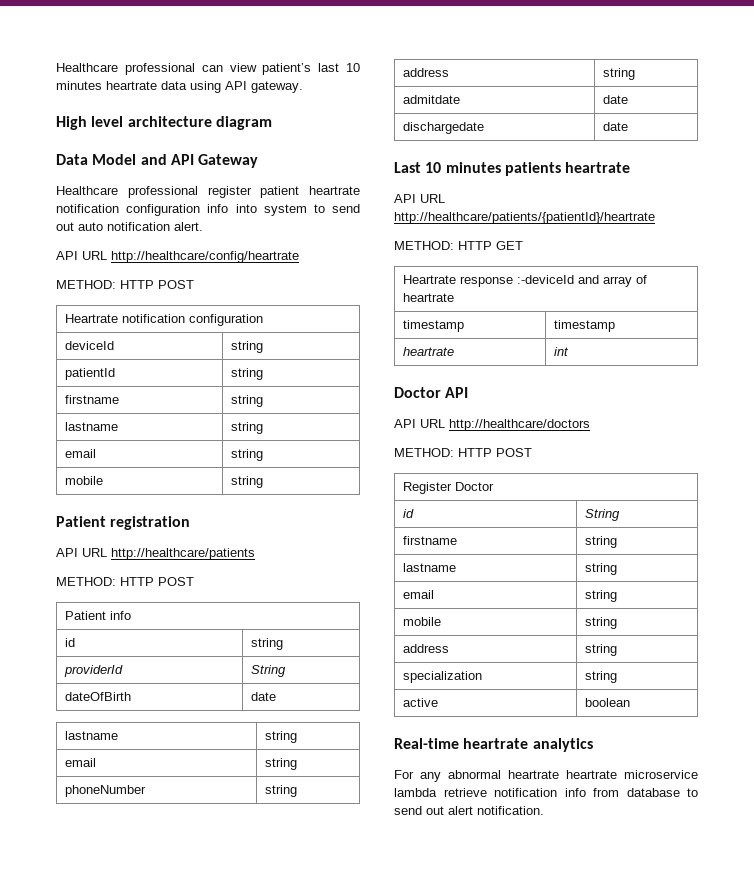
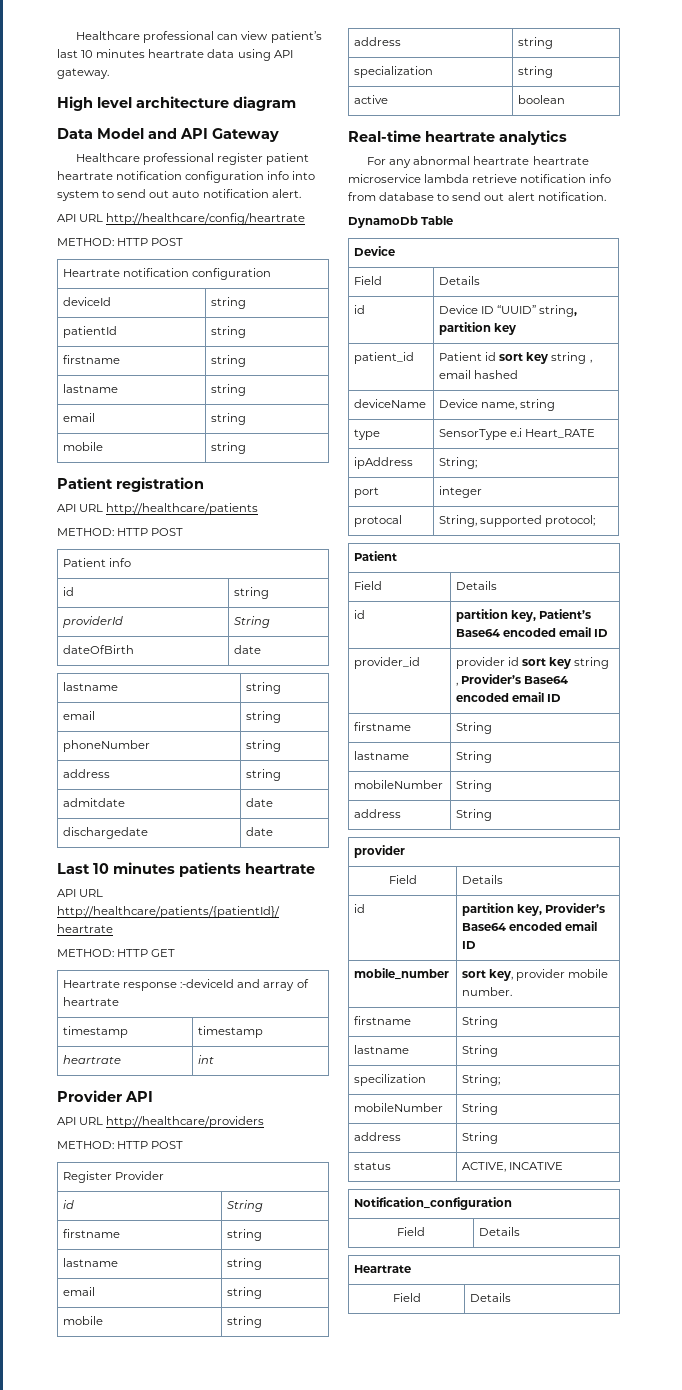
- Doctor API
+ Provider API
- API URL http://healthcare/doctors
+ API URL http://healthcare/providers
- Register Doctor
+ Register Provider
+ DynamoDb Table
+ Device
+ Field | Details
+ id | Device ID “UUID” string, partition key
+ patient_id | Patient id sort key string , email hashed
+ deviceName | Device name, string
+ type | SensorType e.i Heart_RATE
+ ipAddress | String;
+ port | integer
+ protocal | String, supported protocol;
+ Patient
+ Field | Details
+ id | partition key, Patient’s Base64 encoded email ID
+ provider_id | provider id sort key string , Provider’s Base64 encoded email ID
+ firstname | String
+ lastname | String
+ mobileNumber | String
+ address | String
+ provider
+ Field | Details
+ id | partition key, Provider’s Base64 encoded email ID
+ mobile_number | sort key, provider mobile number.
+ firstname | String
+ lastname | String
+ specilization | String;
+ mobileNumber | String
+ address | String
+ status | ACTIVE, INCATIVE
+ Notification_configuration
+ Field | Details
+ Heartrate
+ Field | Details

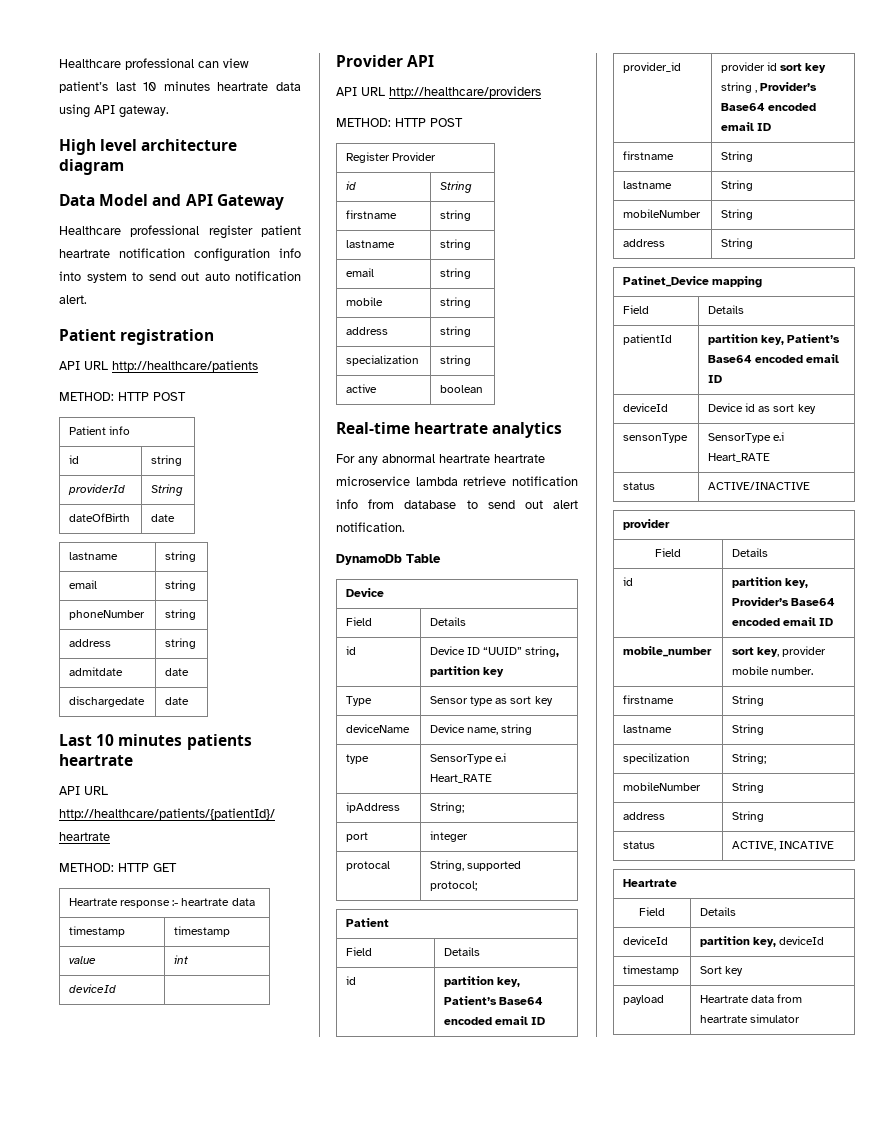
- API URL http://healthcare/config/heartrate
- METHOD: HTTP POST
- Heartrate notification configuration
- deviceId | string
- patientId | string
- firstname | string
- lastname | string
- email | string
- mobile | string
- Heartrate response :-deviceId and array of heartrate
+ Heartrate response :- heartrate data
- heartrate | int
+ value | int
+ deviceId |
- patient_id | Patient id sort key string , email hashed
+ Type | Sensor type as sort key
+ Patinet_Device mapping
+ Field | Details
+ patientId | partition key, Patient’s Base64 encoded email ID
+ deviceId | Device id as sort key
+ sensonType | SensorType e.i Heart_RATE
+ status | ACTIVE/INACTIVE
  status | ACTIVE, INCATIVE
- Notification_configuration
- Field | Details
  Heartrate
  Field | Details
+ deviceId | partition key, deviceId
+ timestamp | Sort key
+ payload | Heartrate data from heartrate simulator

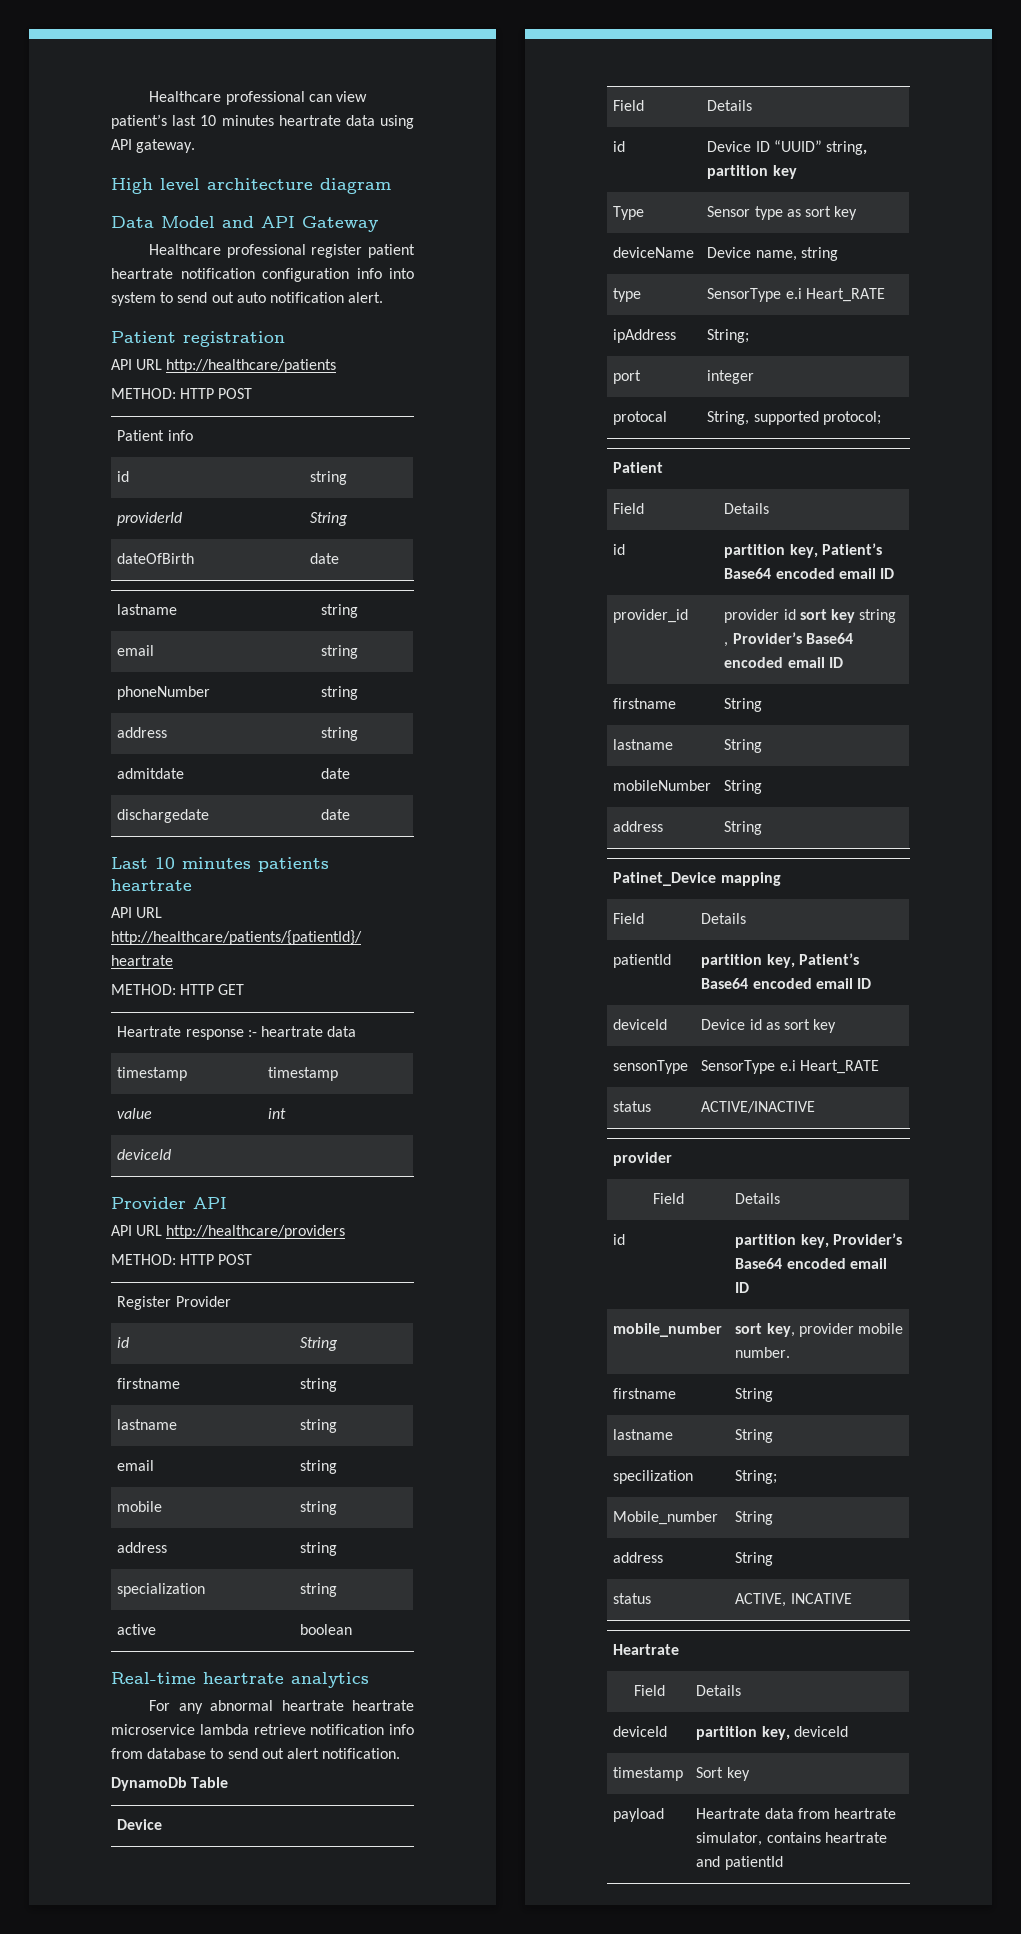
  specilization | String;
- mobileNumber | String
+ Mobile_number | String
- payload | Heartrate data from heartrate simulator
+ payload | Heartrate data from heartrate simulator, contains heartrate and patientId

